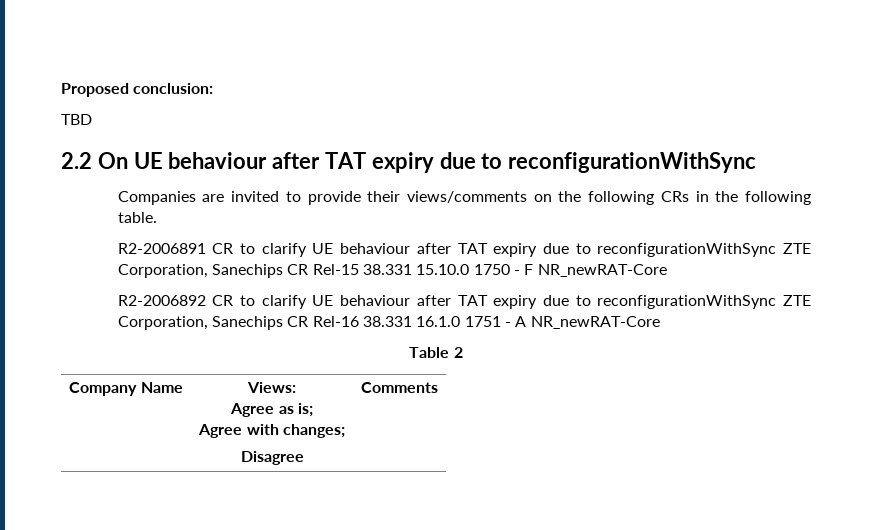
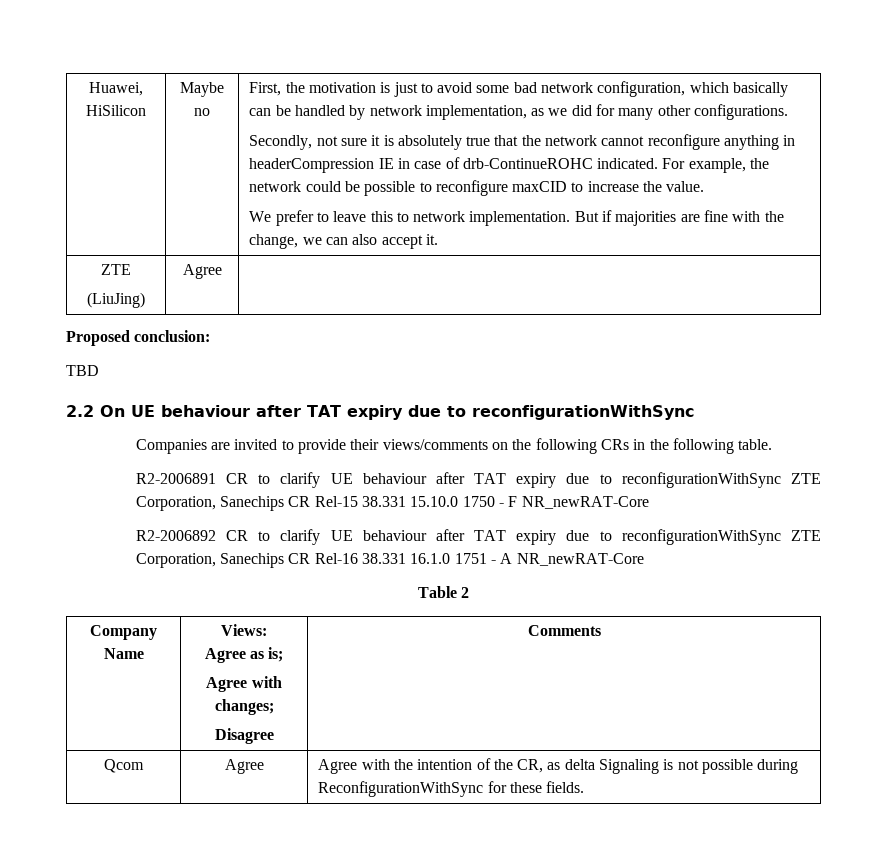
+ Huawei, HiSilicon | Maybe no | First, the motivation is just to avoid some bad network configuration, which basically can be handled by network implementation, as we did for many other configurations.
+ Secondly, not sure it is absolutely true that the network cannot reconfigure anything in headerCompression IE in case of drb-ContinueROHC indicated. For example, the network could be possible to reconfigure maxCID to increase the value.
+ We prefer to leave this to network implementation. But if majorities are fine with the change, we can also accept it.
+ ZTE
+ (LiuJing) | Agree |
+ Qcom | Agree | Agree with the intention of the CR, as delta Signaling is not possible during ReconfigurationWithSync for these fields.

